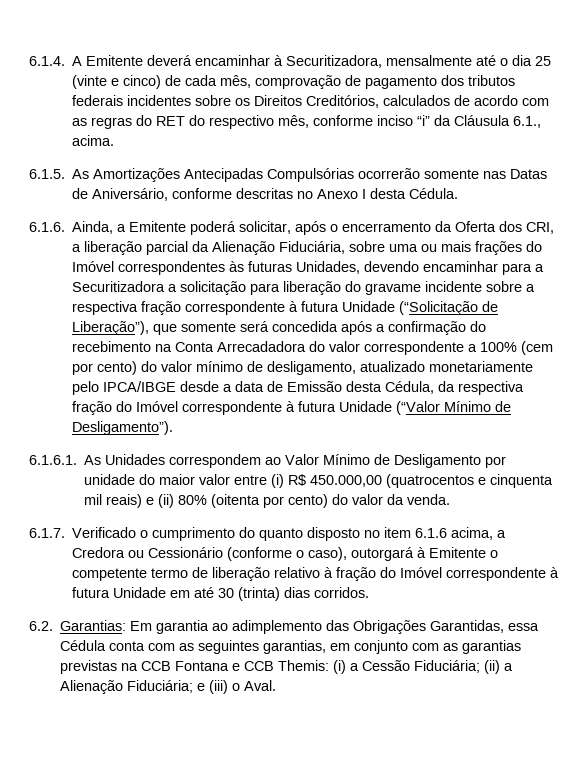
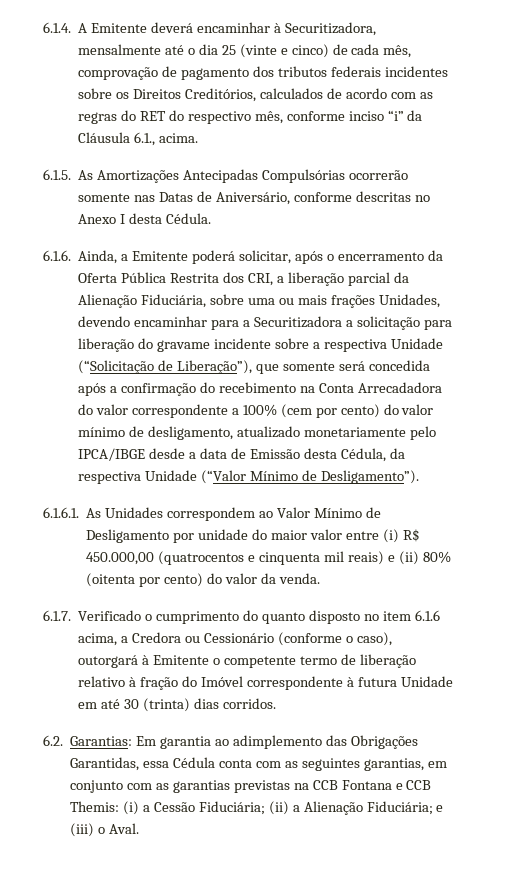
- 6.1.6. Ainda, a Emitente poderá solicitar, após o encerramento da Oferta dos CRI, a liberação parcial da Alienação Fiduciária, sobre uma ou mais frações do Imóvel correspondentes às futuras Unidades, devendo encaminhar para a Securitizadora a solicitação para liberação do gravame incidente sobre a respectiva fração correspondente à futura Unidade (“Solicitação de Liberação”), que somente será concedida após a confirmação do recebimento na Conta Arrecadadora do valor correspondente a 100% (cem por cento) do valor mínimo de desligamento, atualizado monetariamente pelo IPCA/IBGE desde a data de Emissão desta Cédula, da respectiva fração do Imóvel correspondente à futura Unidade (“Valor Mínimo de Desligamento”).
+ 6.1.6. Ainda, a Emitente poderá solicitar, após o encerramento da Oferta Pública Restrita dos CRI, a liberação parcial da Alienação Fiduciária, sobre uma ou mais frações Unidades, devendo encaminhar para a Securitizadora a solicitação para liberação do gravame incidente sobre a respectiva Unidade (“Solicitação de Liberação”), que somente será concedida após a confirmação do recebimento na Conta Arrecadadora do valor correspondente a 100% (cem por cento) do valor mínimo de desligamento, atualizado monetariamente pelo IPCA/IBGE desde a data de Emissão desta Cédula, da respectiva Unidade (“Valor Mínimo de Desligamento”).

